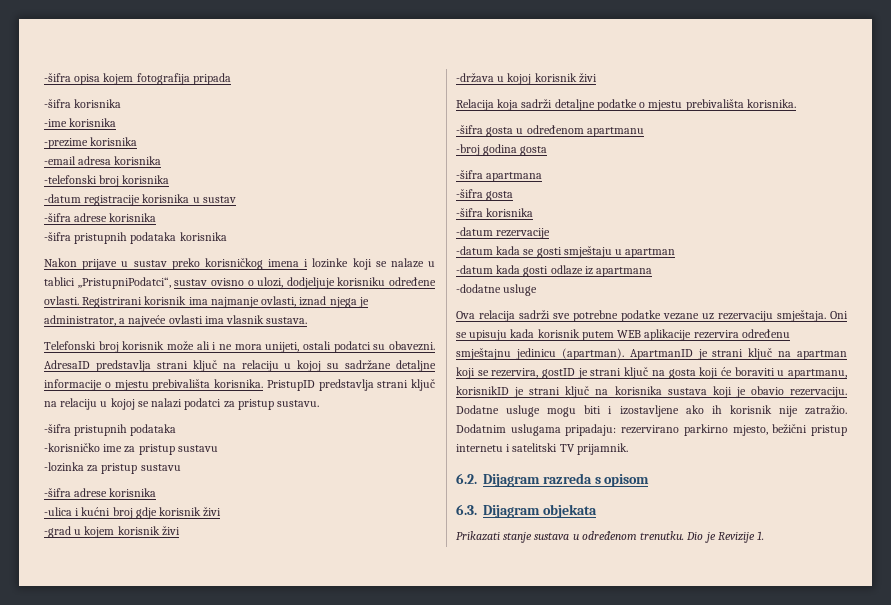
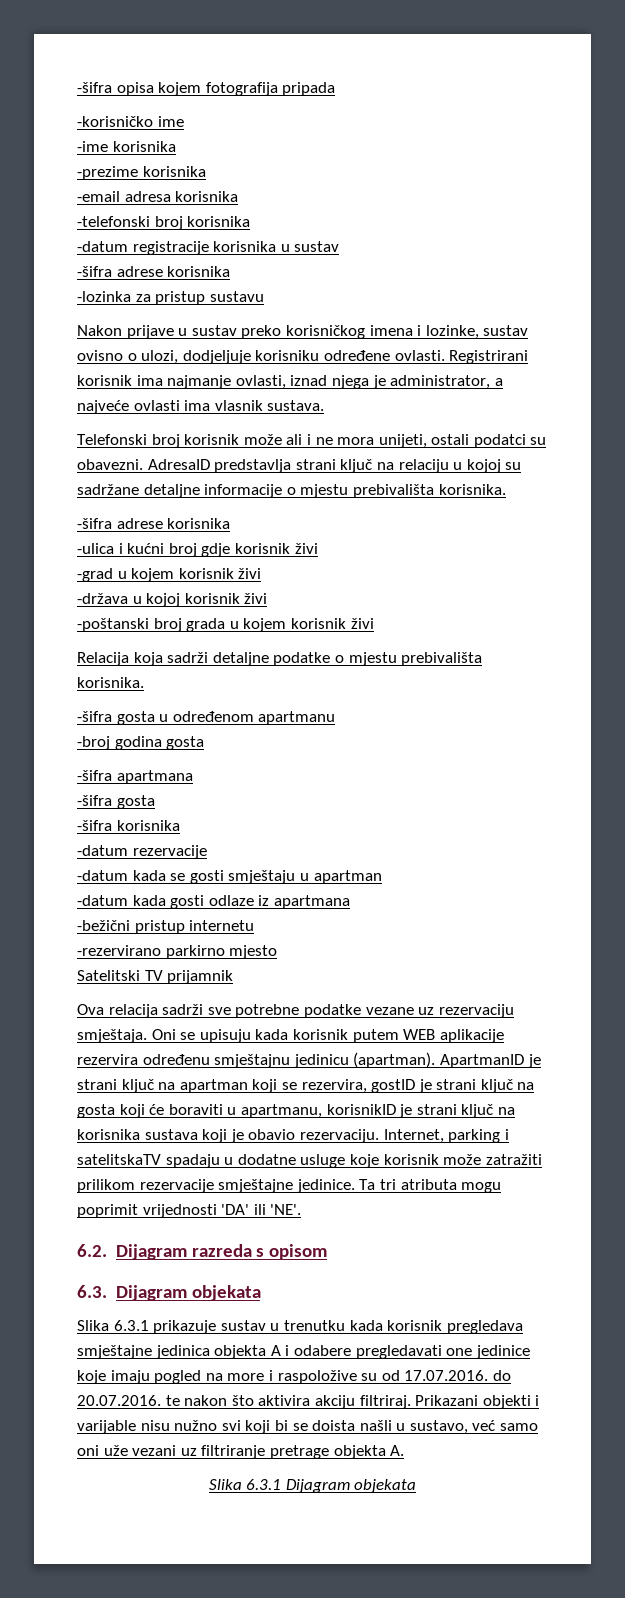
  -šifra opisa kojem fotografija pripada
- -šifra korisnika
+ -korisničko ime
- -šifra pristupnih podataka korisnika
+ -lozinka za pristup sustavu
- Nakon prijave u sustav preko korisničkog imena i lozinke koji se nalaze u tablici „PristupniPodatci“, sustav ovisno o ulozi, dodjeljuje korisniku određene ovlasti.
+ Nakon prijave u sustav preko korisničkog imena i lozinke, sustav ovisno o ulozi, dodjeljuje korisniku određene ovlasti.
- PristupID predstavlja strani ključ na relaciju u kojoj se nalazi podatci za pristup sustavu.
- -šifra pristupnih podataka
- -korisničko ime za pristup sustavu
- -lozinka za pristup sustavu
+ -poštanski broj grada u kojem korisnik živi
- -dodatne usluge
+ -bežični pristup internetu
+ -rezervirano parkirno mjesto
+ Satelitski TV prijamnik
- Dodatne usluge mogu biti i izostavljene ako ih korisnik nije zatražio. Dodatnim uslugama pripadaju: rezervirano parkirno mjesto, bežični pristup internetu i satelitski TV prijamnik.
+ Internet, parking i satelitskaTV spadaju u dodatne usluge koje korisnik može zatražiti prilikom rezervacije smještajne jedinice. Ta tri atributa mogu poprimit vrijednosti 'DA' ili 'NE'.
- Prikazati stanje sustava u određenom trenutku. Dio je Revizije 1.
+ Slika 6.3.1 prikazuje sustav u trenutku kada korisnik pregledava smještajne jedinica objekta A i odabere pregledavati one jedinice koje imaju pogled na more i raspoložive su od 17.07.2016. do 20.07.2016. te nakon što aktivira akciju filtriraj. Prikazani objekti i varijable nisu nužno svi koji bi se doista našli u sustavo, već samo oni uže vezani uz filtriranje pretrage objekta A.
+ Slika 6.3.1 Dijagram objekata

